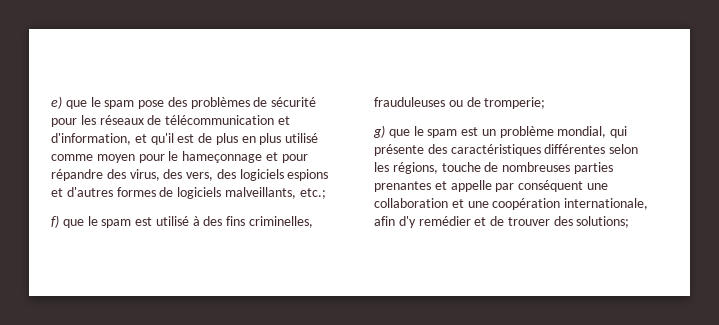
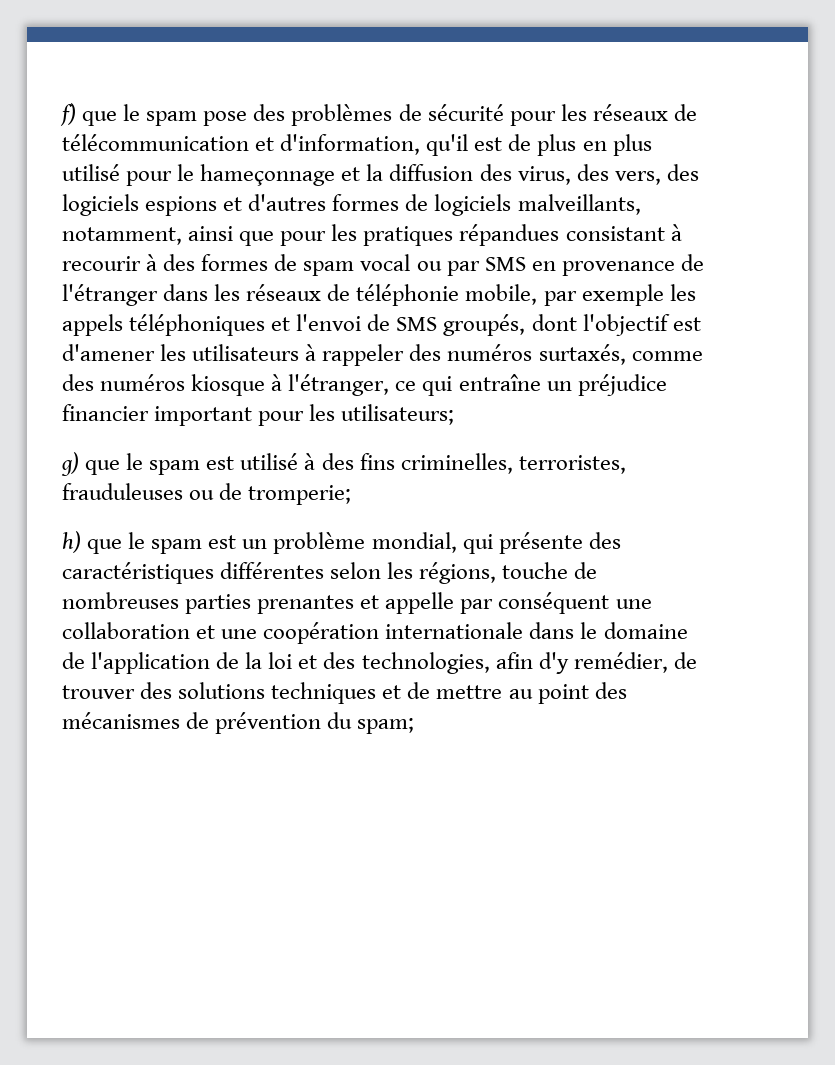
- e) que le spam pose des problèmes de sécurité pour les réseaux de télécommunication et d'information, et qu'il est de plus en plus utilisé comme moyen pour le hameçonnage et pour répandre des virus, des vers, des logiciels espions et d'autres formes de logiciels malveillants, etc.;
- f) que le spam est utilisé à des fins criminelles, frauduleuses ou de tromperie;
+ f) que le spam pose des problèmes de sécurité pour les réseaux de télécommunication et d'information, qu'il est de plus en plus utilisé pour le hameçonnage et la diffusion des virus, des vers, des logiciels espions et d'autres formes de logiciels malveillants, notamment, ainsi que pour les pratiques répandues consistant à recourir à des formes de spam vocal ou par SMS en provenance de l'étranger dans les réseaux de téléphonie mobile, par exemple les appels téléphoniques et l'envoi de SMS groupés, dont l'objectif est d'amener les utilisateurs à rappeler des numéros surtaxés, comme des numéros kiosque à l'étranger, ce qui entraîne un préjudice financier important pour les utilisateurs;
+ g) que le spam est utilisé à des fins criminelles, terroristes, frauduleuses ou de tromperie;
- g) que le spam est un problème mondial, qui présente des caractéristiques différentes selon les régions, touche de nombreuses parties prenantes et appelle par conséquent une collaboration et une coopération internationale, afin d'y remédier et de trouver des solutions;
+ h) que le spam est un problème mondial, qui présente des caractéristiques différentes selon les régions, touche de nombreuses parties prenantes et appelle par conséquent une collaboration et une coopération internationale dans le domaine de l'application de la loi et des technologies, afin d'y remédier, de trouver des solutions techniques et de mettre au point des mécanismes de prévention du spam;

